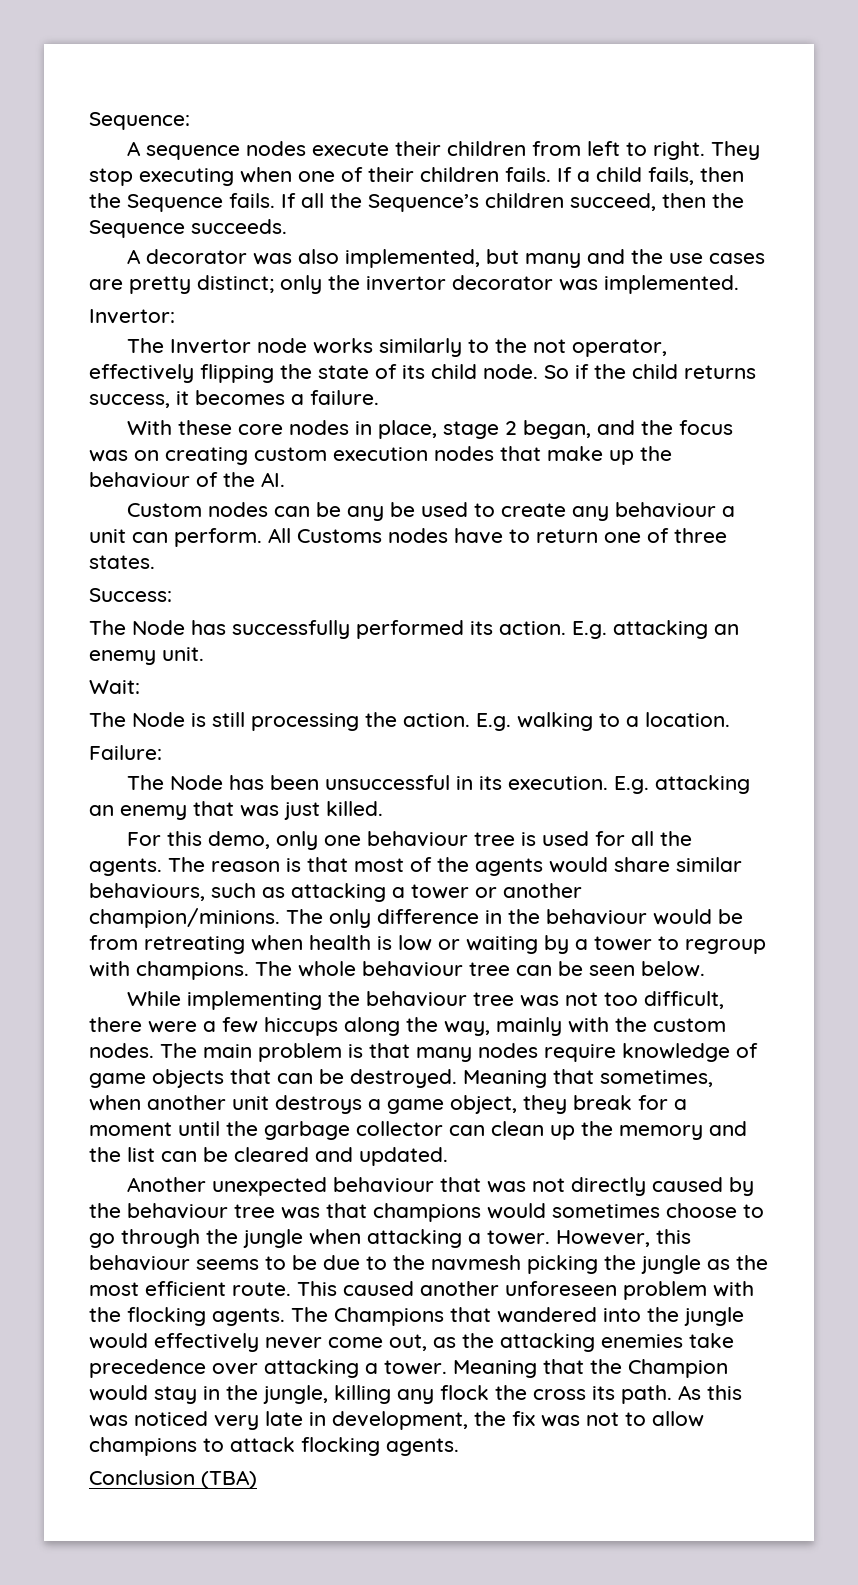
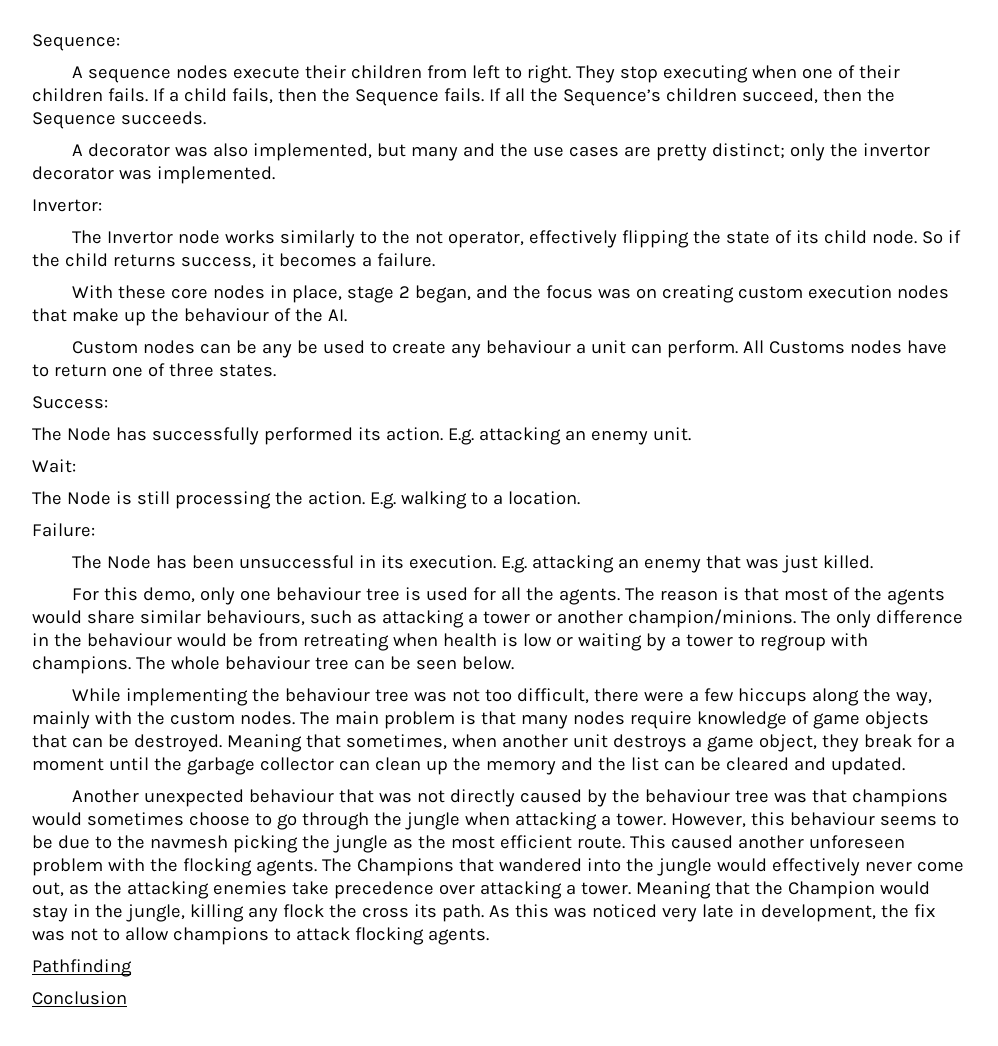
+ Pathfinding
- Conclusion (TBA)
+ Conclusion

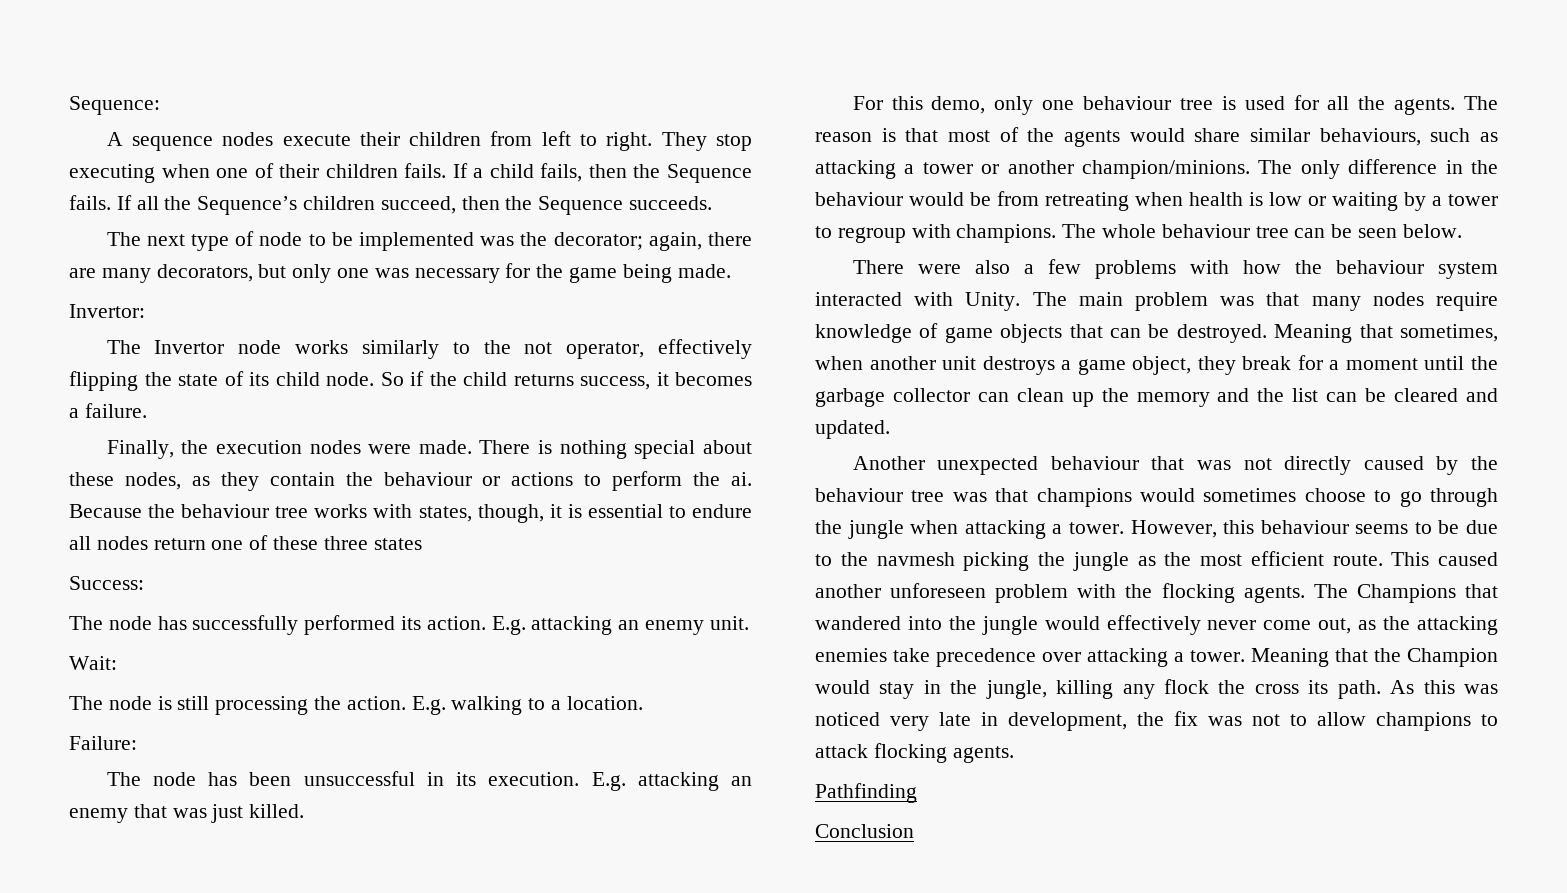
- A decorator was also implemented, but many and the use cases are pretty distinct; only the invertor decorator was implemented.
+ The next type of node to be implemented was the decorator; again, there are many decorators, but only one was necessary for the game being made.
- With these core nodes in place, stage 2 began, and the focus was on creating custom execution nodes that make up the behaviour of the AI.
- Custom nodes can be any be used to create any behaviour a unit can perform. All Customs nodes have to return one of three states.
+ Finally, the execution nodes were made. There is nothing special about these nodes, as they contain the behaviour or actions to perform the ai. Because the behaviour tree works with states, though, it is essential to endure all nodes return one of these three states
- The Node has successfully performed its action.
+ The node has successfully performed its action.
- The Node is still processing the action.
+ The node is still processing the action.
- The Node has been unsuccessful in its execution.
+ The node has been unsuccessful in its execution.
- While implementing the behaviour tree was not too difficult, there were a few hiccups along the way, mainly with the custom nodes.
+ There were also a few problems with how the behaviour system interacted with Unity.
- The main problem is that many nodes require knowledge of game objects that can be destroyed.
+ The main problem was that many nodes require knowledge of game objects that can be destroyed.

